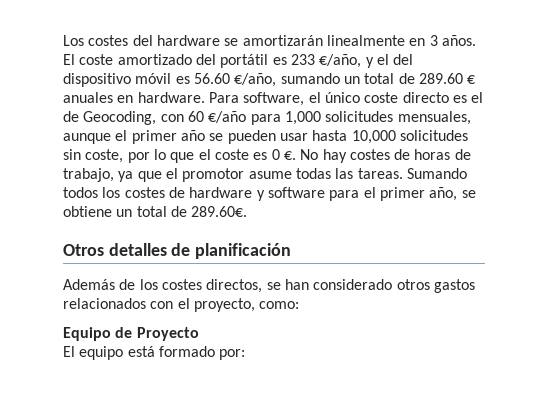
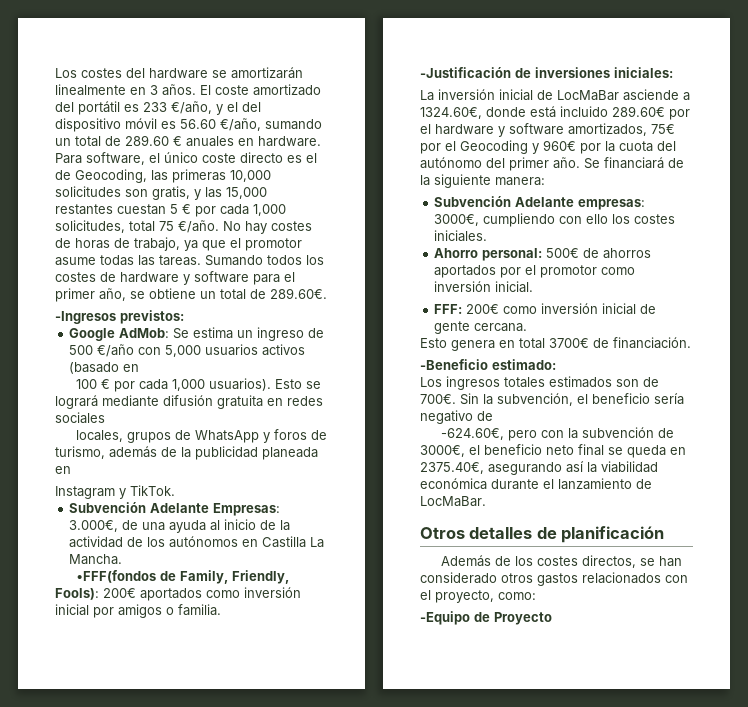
- Para software, el único coste directo es el de Geocoding, con 60 €/año para 1,000 solicitudes mensuales, aunque el primer año se pueden usar hasta 10,000 solicitudes sin coste, por lo que el coste es 0 €.
+ Para software, el único coste directo es el de Geocoding, las primeras 10,000 solicitudes son gratis, y las 15,000 restantes cuestan 5 € por cada 1,000 solicitudes, total 75 €/año.
+ -Ingresos previstos:
+ Google AdMob: Se estima un ingreso de 500 €/año con 5,000 usuarios activos (basado en
+ 100 € por cada 1,000 usuarios). Esto se logrará mediante difusión gratuita en redes sociales
+ locales, grupos de WhatsApp y foros de turismo, además de la publicidad planeada en
+ Instagram y TikTok.
+ Subvención Adelante Empresas: 3.000€, de una ayuda al inicio de la actividad de los autónomos en Castilla La Mancha.
+ •FFF(fondos de Family, Friendly, Fools): 200€ aportados como inversión inicial por amigos o familia.
+ -Justificación de inversiones iniciales:
+ La inversión inicial de LocMaBar asciende a 1324.60€, donde está incluido 289.60€ por el hardware y software amortizados, 75€ por el Geocoding y 960€ por la cuota del autónomo del primer año. Se financiará de la siguiente manera:
+ Subvención Adelante empresas: 3000€, cumpliendo con ello los costes iniciales.
+ Ahorro personal: 500€ de ahorros aportados por el promotor como inversión inicial.
+ FFF: 200€ como inversión inicial de gente cercana.
+ Esto genera en total 3700€ de financiación.
+ -Beneficio estimado:
+ Los ingresos totales estimados son de 700€. Sin la subvención, el beneficio sería negativo de
+ -624.60€, pero con la subvención de 3000€, el beneficio neto final se queda en 2375.40€, asegurando así la viabilidad económica durante el lanzamiento de LocMaBar.
- Equipo de Proyecto
+ -Equipo de Proyecto
- El equipo está formado por:

